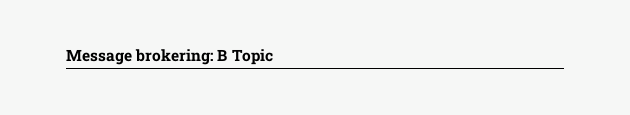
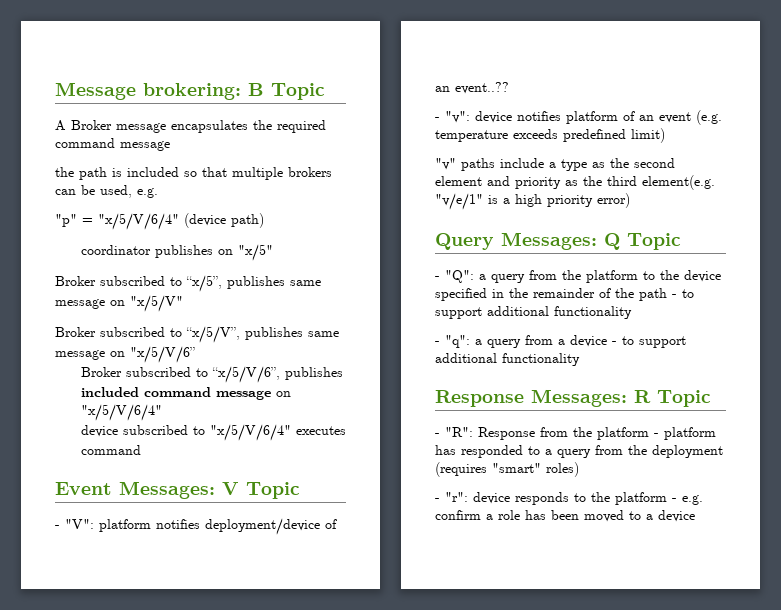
+ A Broker message encapsulates the required command message
+ the path is included so that multiple brokers can be used, e.g.
+ "p" = "x/5/V/6/4" (device path)
+ coordinator publishes on "x/5"
+ Broker subscribed to “x/5”, publishes same message on "x/5/V"
+ Broker subscribed to “x/5/V”, publishes same message on "x/5/V/6”
+ Broker subscribed to “x/5/V/6”, publishes included command message on "x/5/V/6/4"
+ device subscribed to "x/5/V/6/4" executes command
+ Event Messages: V Topic
+ - "V": platform notifies deployment/device of an event..??
+ - "v": device notifies platform of an event (e.g. temperature exceeds predefined limit)
+ "v" paths include a type as the second element and priority as the third element(e.g. "v/e/1" is a high priority error)
+ Query Messages: Q Topic
+ - "Q": a query from the platform to the device specified in the remainder of the path - to support additional functionality
+ - "q": a query from a device - to support additional functionality
+ Response Messages: R Topic
+ - "R": Response from the platform - platform has responded to a query from the deployment (requires "smart" roles)
+ - "r": device responds to the platform - e.g. confirm a role has been moved to a device

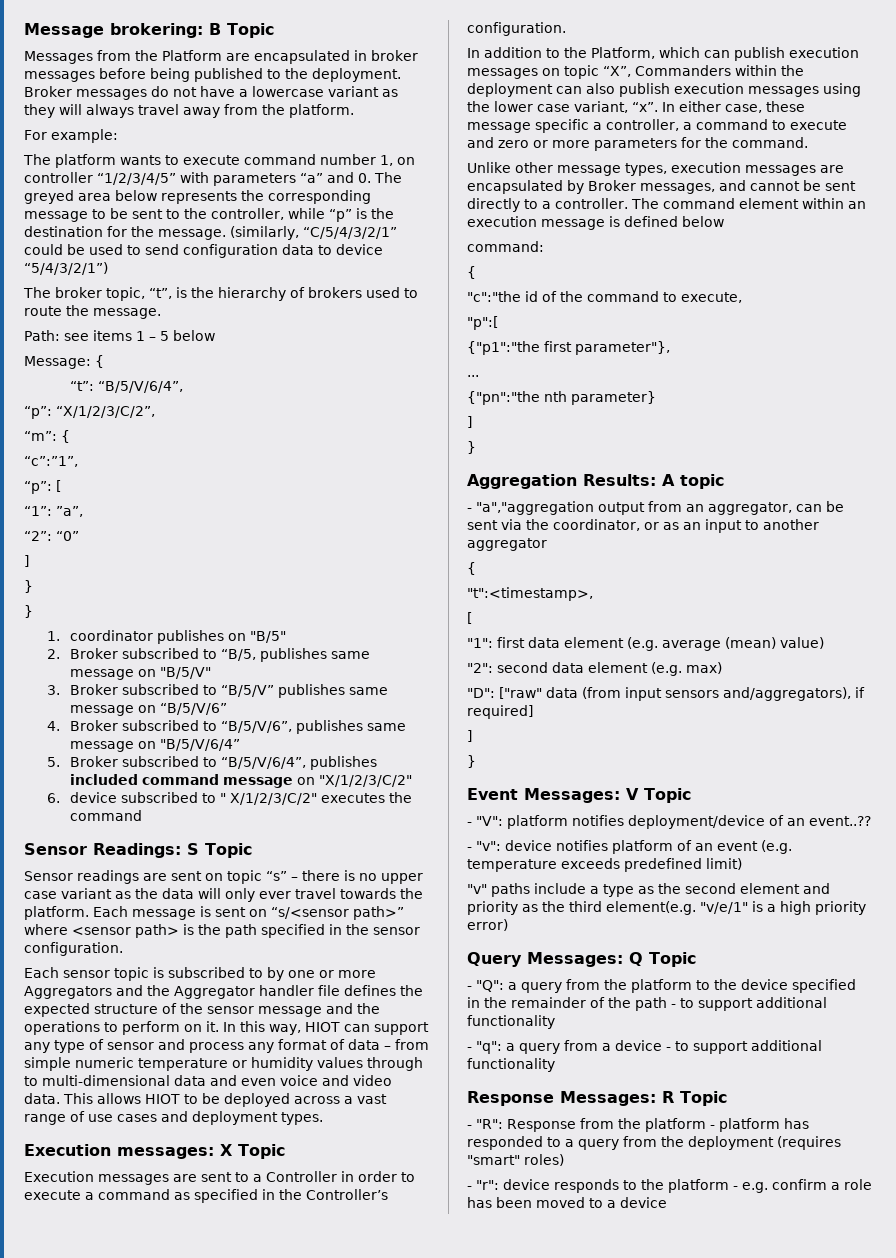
- A Broker message encapsulates the required command message
- the path is included so that multiple brokers can be used, e.g.
- "p" = "x/5/V/6/4" (device path)
- coordinator publishes on "x/5"
- Broker subscribed to “x/5”, publishes same message on "x/5/V"
- Broker subscribed to “x/5/V”, publishes same message on "x/5/V/6”
- Broker subscribed to “x/5/V/6”, publishes included command message on "x/5/V/6/4"
- device subscribed to "x/5/V/6/4" executes command
+ Messages from the Platform are encapsulated in broker messages before being published to the deployment. Broker messages do not have a lowercase variant as they will always travel away from the platform.
+ For example:
+ The platform wants to execute command number 1, on controller “1/2/3/4/5” with parameters “a” and 0. The greyed area below represents the corresponding message to be sent to the controller, while “p” is the destination for the message. (similarly, “C/5/4/3/2/1” could be used to send configuration data to device “5/4/3/2/1”)
+ The broker topic, “t”, is the hierarchy of brokers used to route the message.
+ Path: see items 1 – 5 below
+ Message: {
+ “t”: “B/5/V/6/4”,
+ “p”: “X/1/2/3/C/2”,
+ “m”: {
+ “c”:”1”,
+ “p”: [
+ “1”: ”a”,
+ “2”: “0”
+ ]
+ }
+ }
+ 1. coordinator publishes on "B/5"
+ 2. Broker subscribed to “B/5, publishes same message on "B/5/V"
+ 3. Broker subscribed to “B/5/V” publishes same message on “B/5/V/6”
+ 4. Broker subscribed to “B/5/V/6”, publishes same message on "B/5/V/6/4”
+ 5. Broker subscribed to “B/5/V/6/4”, publishes included command message on "X/1/2/3/C/2"
+ 6. device subscribed to " X/1/2/3/C/2" executes the command
+ Sensor Readings: S Topic
+ Sensor readings are sent on topic “s” – there is no upper case variant as the data will only ever travel towards the platform. Each message is sent on “s/<sensor path>” where <sensor path> is the path specified in the sensor configuration.
+ Each sensor topic is subscribed to by one or more Aggregators and the Aggregator handler file defines the expected structure of the sensor message and the operations to perform on it. In this way, HIOT can support any type of sensor and process any format of data – from simple numeric temperature or humidity values through to multi-dimensional data and even voice and video data. This allows HIOT to be deployed across a vast range of use cases and deployment types.
+ Execution messages: X Topic
+ Execution messages are sent to a Controller in order to execute a command as specified in the Controller’s configuration.
+ In addition to the Platform, which can publish execution messages on topic “X”, Commanders within the deployment can also publish execution messages using the lower case variant, “x”. In either case, these message specific a controller, a command to execute and zero or more parameters for the command.
+ Unlike other message types, execution messages are encapsulated by Broker messages, and cannot be sent directly to a controller. The command element within an execution message is defined below
+ command:
+ {
+ "c":"the id of the command to execute,
+ "p":[
+ {"p1":"the first parameter"},
+ ...
+ {"pn":"the nth parameter}
+ ]
+ }
+ Aggregation Results: A topic
+ - "a","aggregation output from an aggregator, can be sent via the coordinator, or as an input to another aggregator
+ {
+ "t":<timestamp>,
+ [
+ "1": first data element (e.g. average (mean) value)
+ "2": second data element (e.g. max)
+ "D": ["raw" data (from input sensors and/aggregators), if required]
+ ]
+ }

